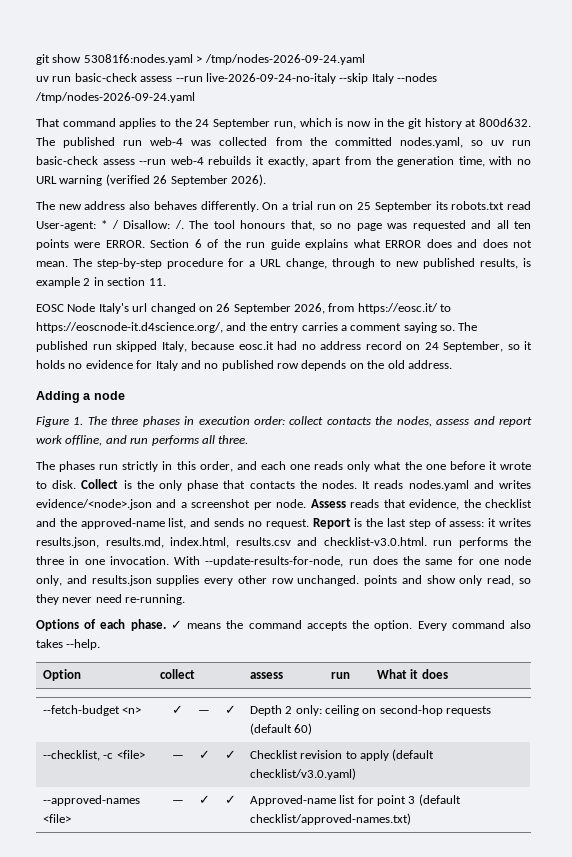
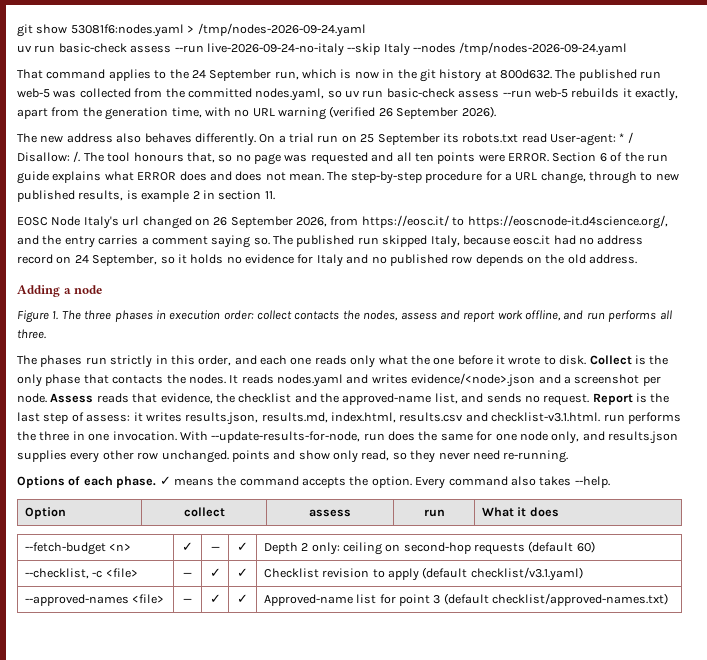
- The published run web-4 was collected from the committed nodes.yaml, so uv run basic-check assess --run web-4 rebuilds it exactly, apart from the generation time, with no URL warning (verified 26 September 2026).
+ The published run web-5 was collected from the committed nodes.yaml, so uv run basic-check assess --run web-5 rebuilds it exactly, apart from the generation time, with no URL warning (verified 26 September 2026).
- Report is the last step of assess: it writes results.json, results.md, index.html, results.csv and checklist-v3.0.html. run performs the three in one invocation.
+ Report is the last step of assess: it writes results.json, results.md, index.html, results.csv and checklist-v3.1.html. run performs the three in one invocation.
- --checklist, -c <file> | — | ✓ | ✓ | Checklist revision to apply (default checklist/v3.0.yaml)
+ --checklist, -c <file> | — | ✓ | ✓ | Checklist revision to apply (default checklist/v3.1.yaml)

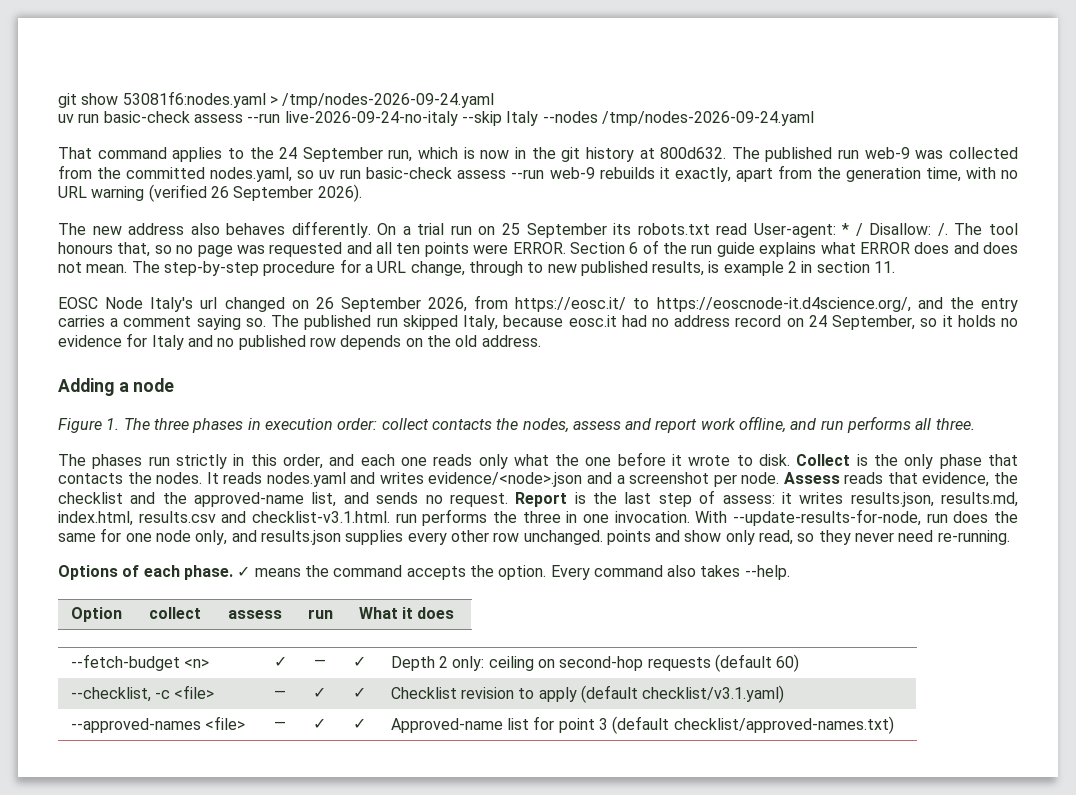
- The published run web-5 was collected from the committed nodes.yaml, so uv run basic-check assess --run web-5 rebuilds it exactly, apart from the generation time, with no URL warning (verified 26 September 2026).
+ The published run web-9 was collected from the committed nodes.yaml, so uv run basic-check assess --run web-9 rebuilds it exactly, apart from the generation time, with no URL warning (verified 26 September 2026).

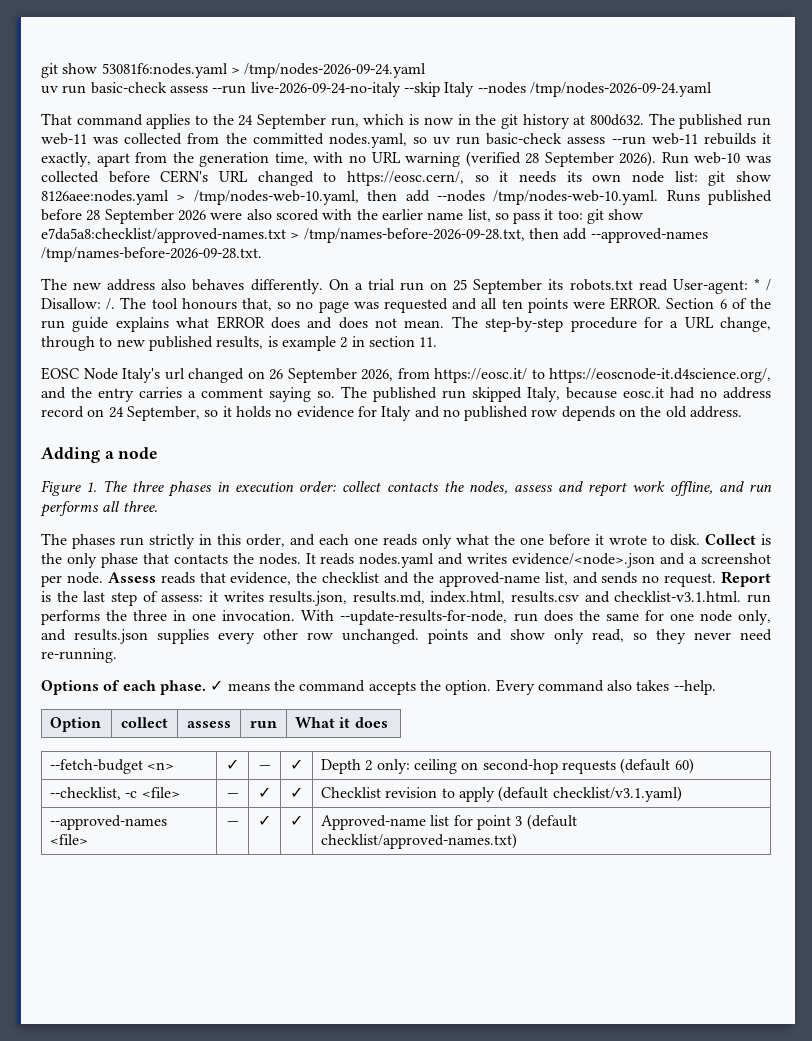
- The published run web-9 was collected from the committed nodes.yaml, so uv run basic-check assess --run web-9 rebuilds it exactly, apart from the generation time, with no URL warning (verified 26 September 2026).
+ The published run web-11 was collected from the committed nodes.yaml, so uv run basic-check assess --run web-11 rebuilds it exactly, apart from the generation time, with no URL warning (verified 28 September 2026). Run web-10 was collected before CERN's URL changed to https://eosc.cern/, so it needs its own node list: git show 8126aee:nodes.yaml > /tmp/nodes-web-10.yaml, then add --nodes /tmp/nodes-web-10.yaml. Runs published before 28 September 2026 were also scored with the earlier name list, so pass it too: git show e7da5a8:checklist/approved-names.txt > /tmp/names-before-2026-09-28.txt, then add --approved-names /tmp/names-before-2026-09-28.txt.

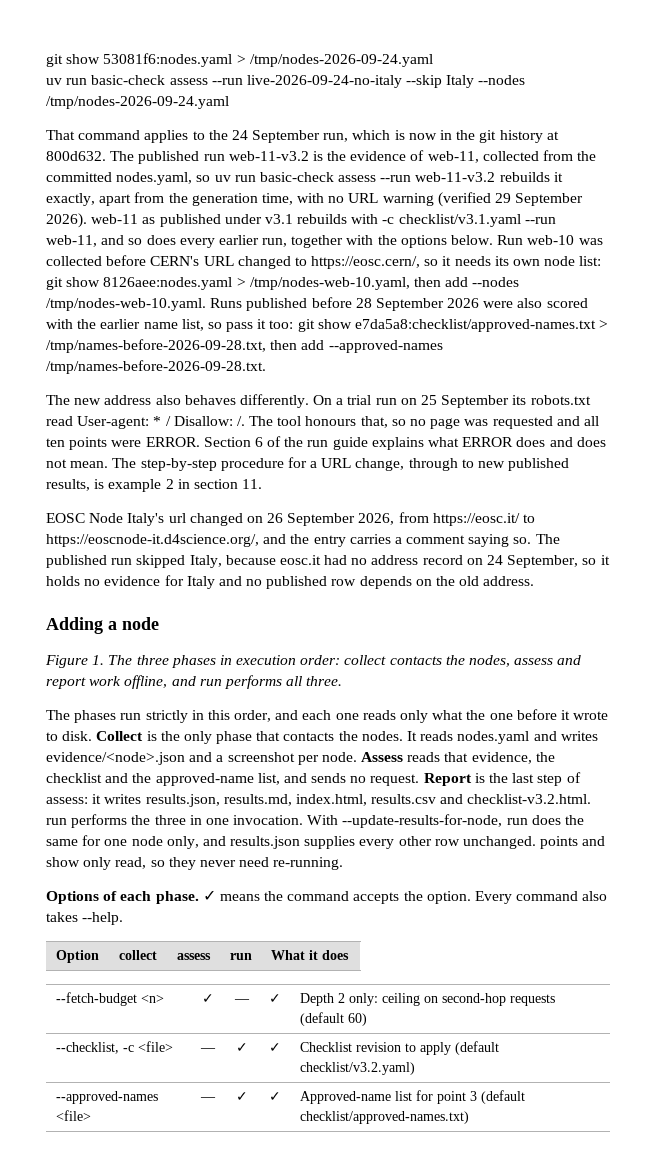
- The published run web-11 was collected from the committed nodes.yaml, so uv run basic-check assess --run web-11 rebuilds it exactly, apart from the generation time, with no URL warning (verified 28 September 2026).
+ The published run web-11-v3.2 is the evidence of web-11, collected from the committed nodes.yaml, so uv run basic-check assess --run web-11-v3.2 rebuilds it exactly, apart from the generation time, with no URL warning (verified 29 September 2026). web-11 as published under v3.1 rebuilds with -c checklist/v3.1.yaml --run web-11, and so does every earlier run, together with the options below.
- Report is the last step of assess: it writes results.json, results.md, index.html, results.csv and checklist-v3.1.html. run performs the three in one invocation.
+ Report is the last step of assess: it writes results.json, results.md, index.html, results.csv and checklist-v3.2.html. run performs the three in one invocation.
- --checklist, -c <file> | — | ✓ | ✓ | Checklist revision to apply (default checklist/v3.1.yaml)
+ --checklist, -c <file> | — | ✓ | ✓ | Checklist revision to apply (default checklist/v3.2.yaml)

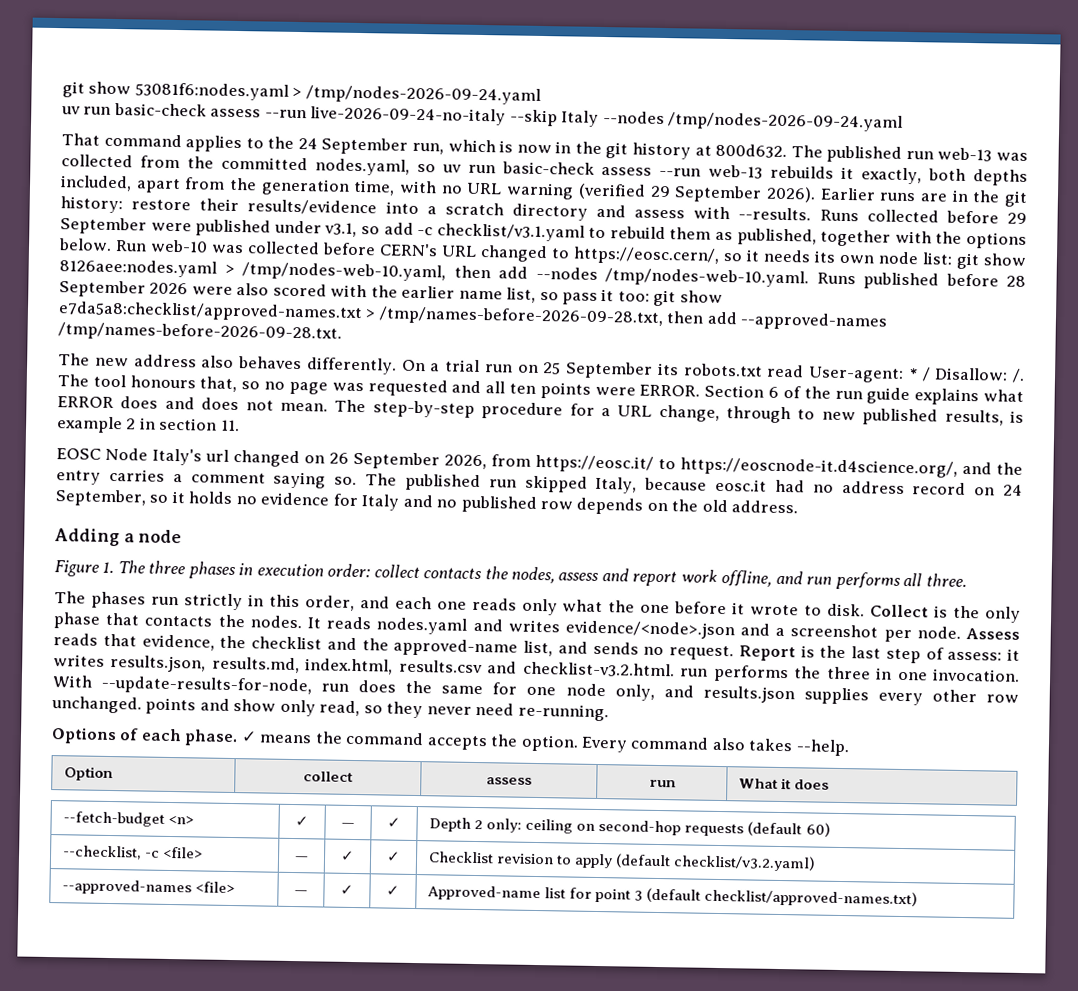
- The published run web-11-v3.2 is the evidence of web-11, collected from the committed nodes.yaml, so uv run basic-check assess --run web-11-v3.2 rebuilds it exactly, apart from the generation time, with no URL warning (verified 29 September 2026). web-11 as published under v3.1 rebuilds with -c checklist/v3.1.yaml --run web-11, and so does every earlier run, together with the options below.
+ The published run web-13 was collected from the committed nodes.yaml, so uv run basic-check assess --run web-13 rebuilds it exactly, both depths included, apart from the generation time, with no URL warning (verified 29 September 2026). Earlier runs are in the git history: restore their results/evidence into a scratch directory and assess with --results. Runs collected before 29 September were published under v3.1, so add -c checklist/v3.1.yaml to rebuild them as published, together with the options below.

